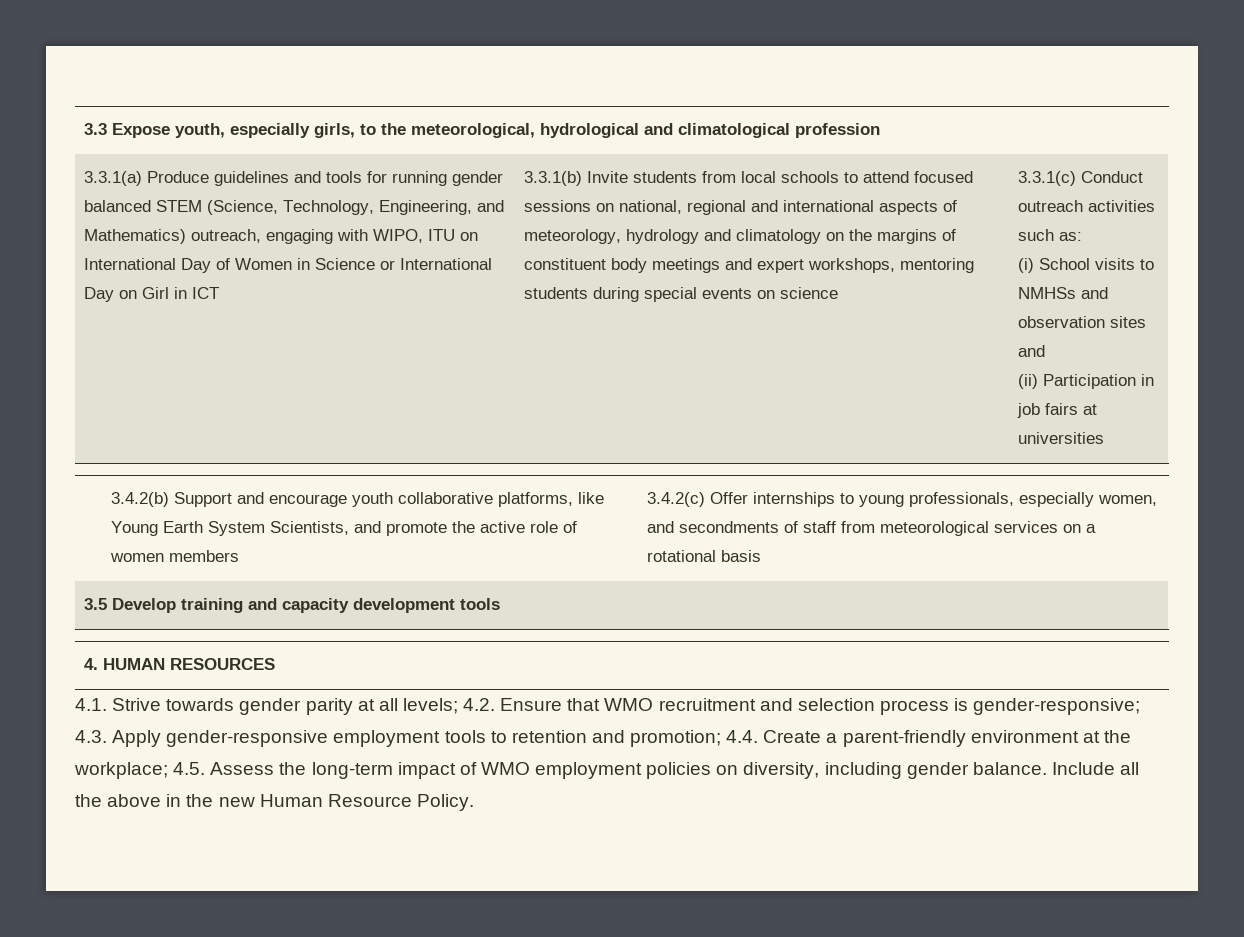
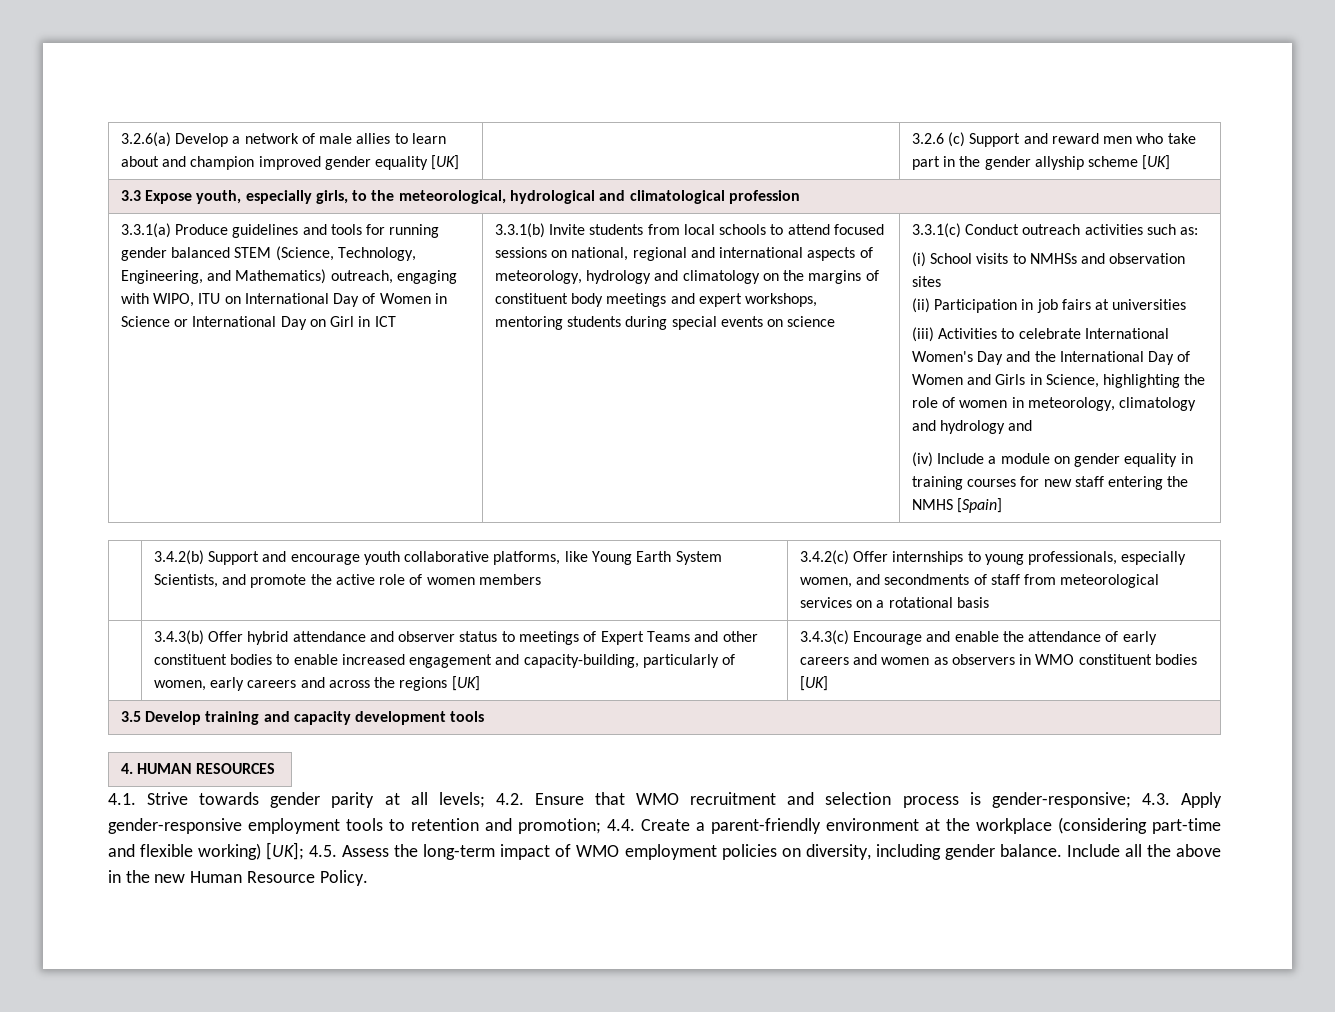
+ 3.2.6(a) Develop a network of male allies to learn about and champion improved gender equality [UK] | | 3.2.6 (c) Support and reward men who take part in the gender allyship scheme [UK]
- (i) School visits to NMHSs and observation sites and
+ (i) School visits to NMHSs and observation sites
+ (iii) Activities to celebrate International Women's Day and the International Day of Women and Girls in Science, highlighting the role of women in meteorology, climatology and hydrology and
+ (iv) Include a module on gender equality in training courses for new staff entering the NMHS [Spain]
+ 3.4.3(b) Offer hybrid attendance and observer status to meetings of Expert Teams and other constituent bodies to enable increased engagement and capacity-building, particularly of women, early careers and across the regions [UK] | 3.4.3(c) Encourage and enable the attendance of early careers and women as observers in WMO constituent bodies [UK]
- 4.1. Strive towards gender parity at all levels; 4.2. Ensure that WMO recruitment and selection process is gender-responsive; 4.3. Apply gender-responsive employment tools to retention and promotion; 4.4. Create a parent-friendly environment at the workplace; 4.5. Assess the long-term impact of WMO employment policies on diversity, including gender balance.
+ 4.1. Strive towards gender parity at all levels; 4.2. Ensure that WMO recruitment and selection process is gender-responsive; 4.3. Apply gender-responsive employment tools to retention and promotion; 4.4. Create a parent-friendly environment at the workplace (considering part-time and flexible working) [UK]; 4.5. Assess the long-term impact of WMO employment policies on diversity, including gender balance.

